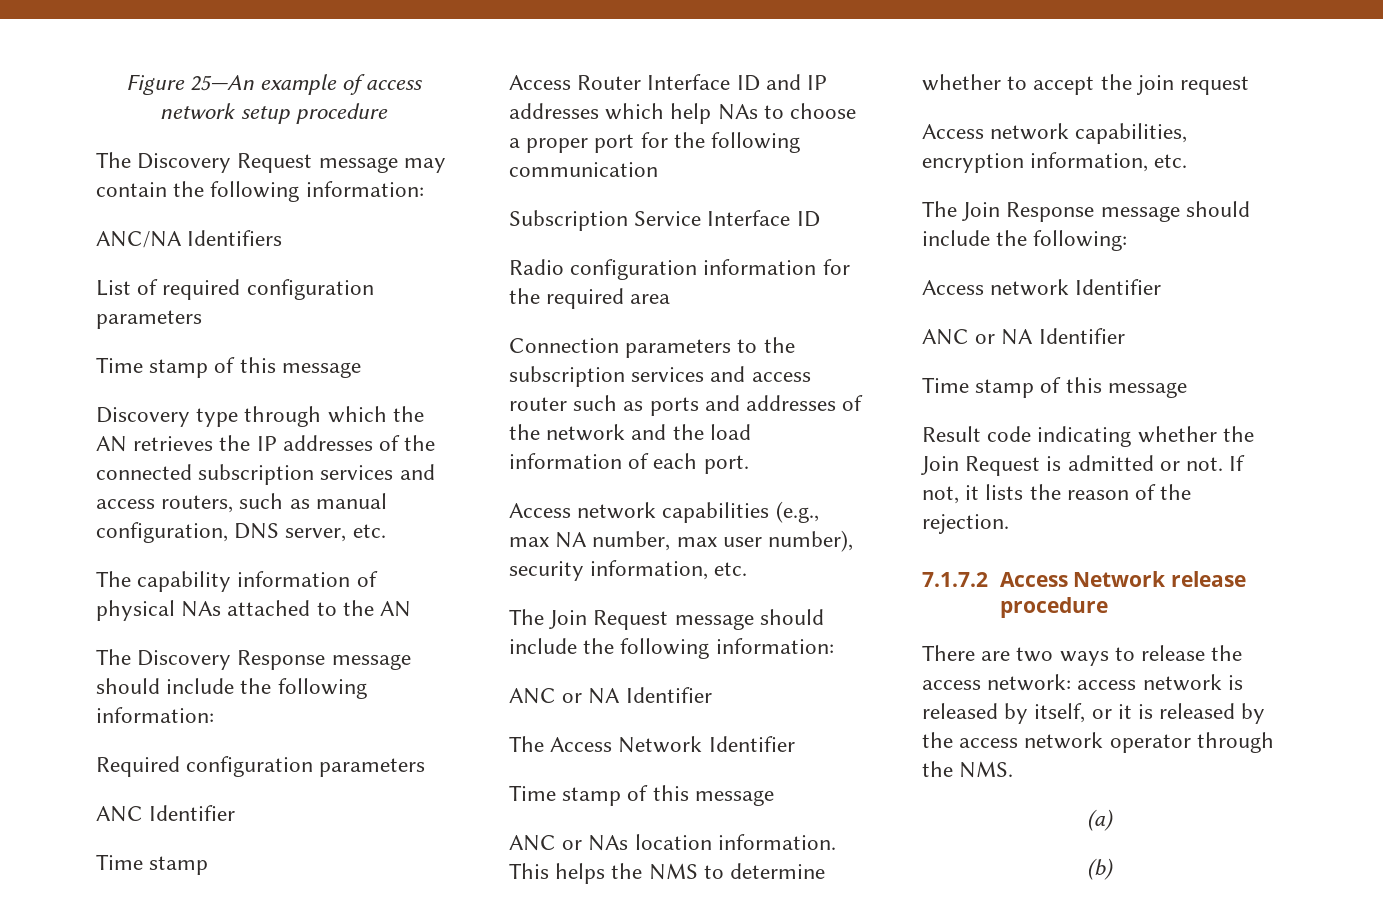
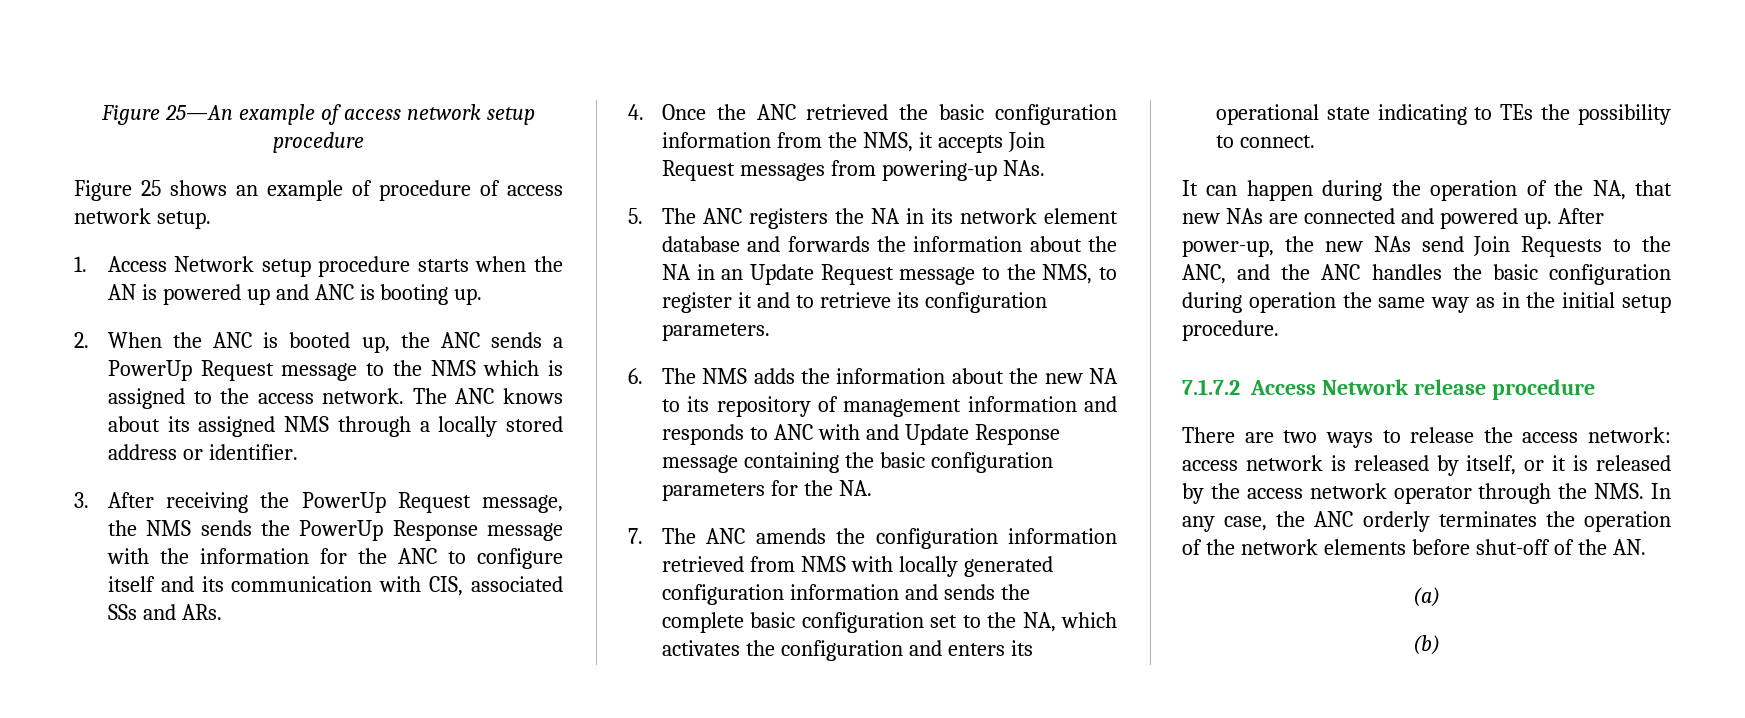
- The Discovery Request message may contain the following information:
- ANC/NA Identifiers
- List of required configuration parameters
- Time stamp of this message
- Discovery type through which the AN retrieves the IP addresses of the connected subscription services and access routers, such as manual configuration, DNS server, etc.
- The capability information of physical NAs attached to the AN
- The Discovery Response message should include the following information:
- Required configuration parameters
- ANC Identifier
- Time stamp
- Access Router Interface ID and IP addresses which help NAs to choose a proper port for the following communication
- Subscription Service Interface ID
- Radio configuration information for the required area
- Connection parameters to the subscription services and access router such as ports and addresses of the network and the load information of each port.
- Access network capabilities (e.g., max NA number, max user number), security information, etc.
- The Join Request message should include the following information:
- ANC or NA Identifier
- The Access Network Identifier
- Time stamp of this message
- ANC or NAs location information. This helps the NMS to determine whether to accept the join request
- Access network capabilities, encryption information, etc.
- The Join Response message should include the following:
- Access network Identifier
- ANC or NA Identifier
- Time stamp of this message
- Result code indicating whether the Join Request is admitted or not. If not, it lists the reason of the rejection.
+ Figure 25 shows an example of procedure of access network setup.
+ 1. Access Network setup procedure starts when the AN is powered up and ANC is booting up.
+ 2. When the ANC is booted up, the ANC sends a PowerUp Request message to the NMS which is assigned to the access network. The ANC knows about its assigned NMS through a locally stored address or identifier.
+ 3. After receiving the PowerUp Request message, the NMS sends the PowerUp Response message with the information for the ANC to configure itself and its communication with CIS, associated SSs and ARs.
+ 4. Once the ANC retrieved the basic configuration information from the NMS, it accepts Join Request messages from powering-up NAs.
+ 5. The ANC registers the NA in its network element database and forwards the information about the NA in an Update Request message to the NMS, to register it and to retrieve its configuration parameters.
+ 6. The NMS adds the information about the new NA to its repository of management information and responds to ANC with and Update Response message containing the basic configuration parameters for the NA.
+ 7. The ANC amends the configuration information retrieved from NMS with locally generated configuration information and sends the complete basic configuration set to the NA, which activates the configuration and enters its operational state indicating to TEs the possibility to connect.
+ It can happen during the operation of the NA, that new NAs are connected and powered up. After power-up, the new NAs send Join Requests to the ANC, and the ANC handles the basic configuration during operation the same way as in the initial setup procedure.
- There are two ways to release the access network: access network is released by itself, or it is released by the access network operator through the NMS.
+ There are two ways to release the access network: access network is released by itself, or it is released by the access network operator through the NMS. In any case, the ANC orderly terminates the operation of the network elements before shut-off of the AN.

